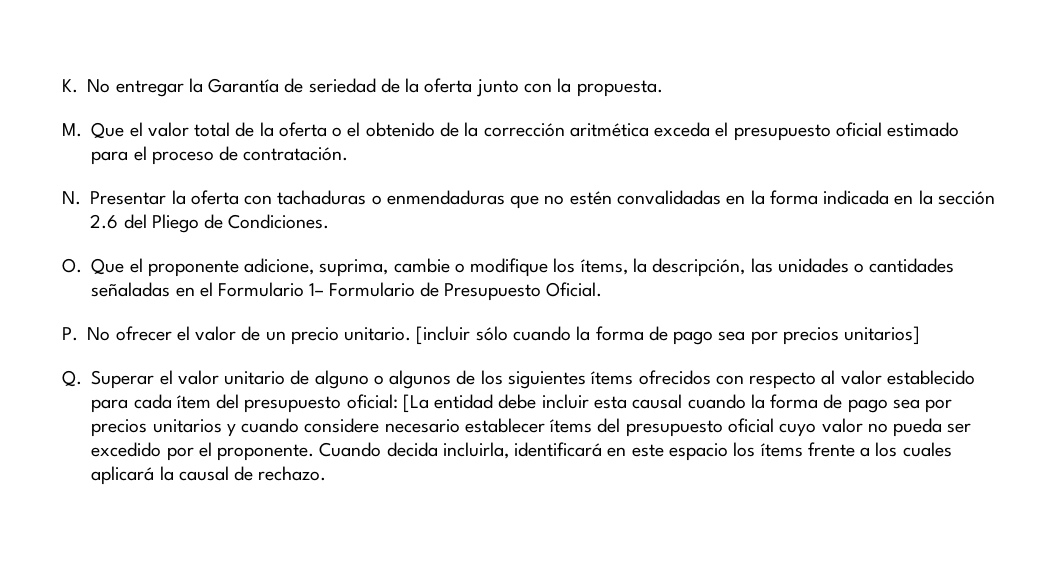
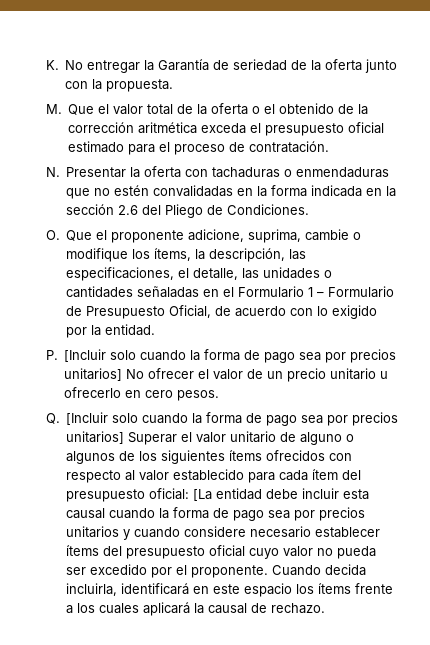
- O. Que el proponente adicione, suprima, cambie o modifique los ítems, la descripción, las unidades o cantidades señaladas en el Formulario 1– Formulario de Presupuesto Oficial.
- P. No ofrecer el valor de un precio unitario. [incluir sólo cuando la forma de pago sea por precios unitarios]
- Q. Superar el valor unitario de alguno o algunos de los siguientes ítems ofrecidos con respecto al valor establecido para cada ítem del presupuesto oficial:
+ O. Que el proponente adicione, suprima, cambie o modifique los ítems, la descripción, las especificaciones, el detalle, las unidades o cantidades señaladas en el Formulario 1 – Formulario de Presupuesto Oficial, de acuerdo con lo exigido por la entidad.
+ P. [Incluir solo cuando la forma de pago sea por precios unitarios] No ofrecer el valor de un precio unitario u ofrecerlo en cero pesos.
+ Q. [Incluir solo cuando la forma de pago sea por precios unitarios] Superar el valor unitario de alguno o algunos de los siguientes ítems ofrecidos con respecto al valor establecido para cada ítem del presupuesto oficial:

